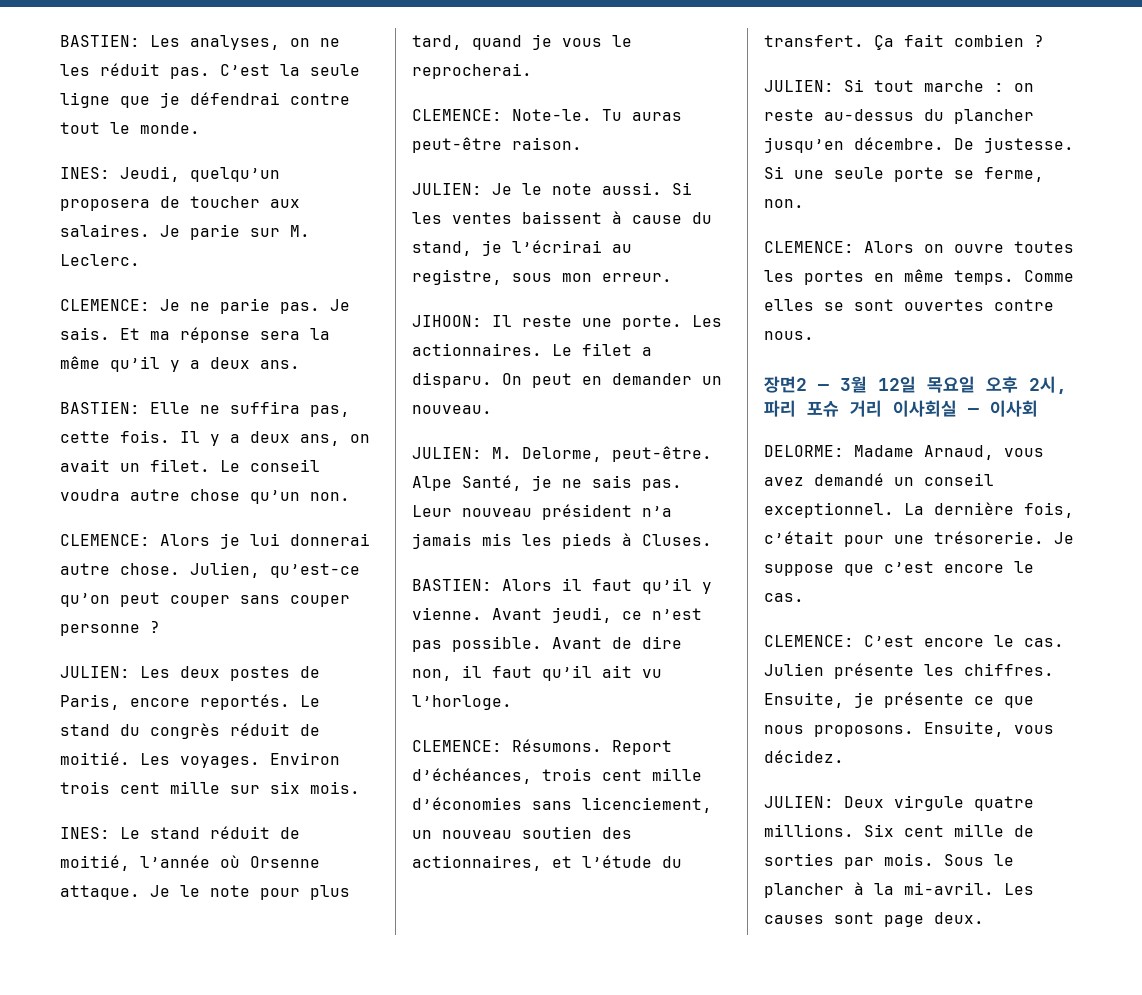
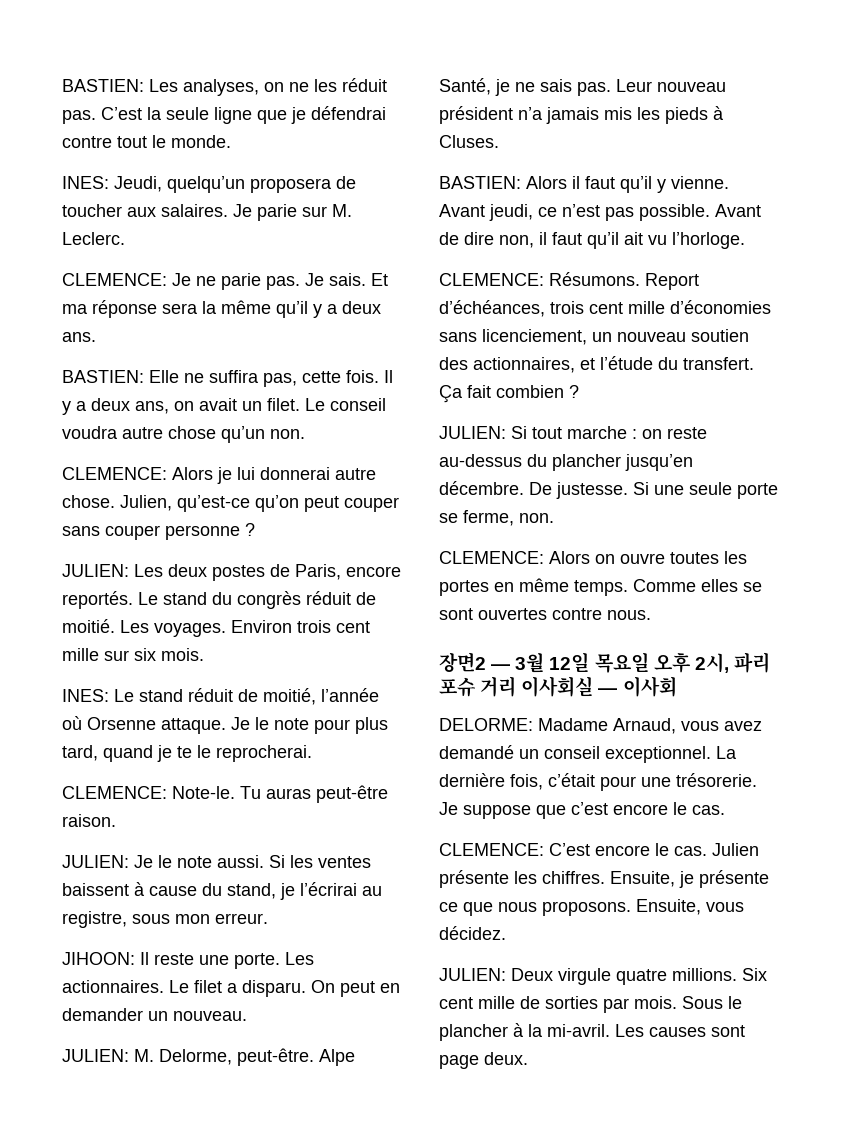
- Je le note pour plus tard, quand je vous le reprocherai.
+ Je le note pour plus tard, quand je te le reprocherai.

